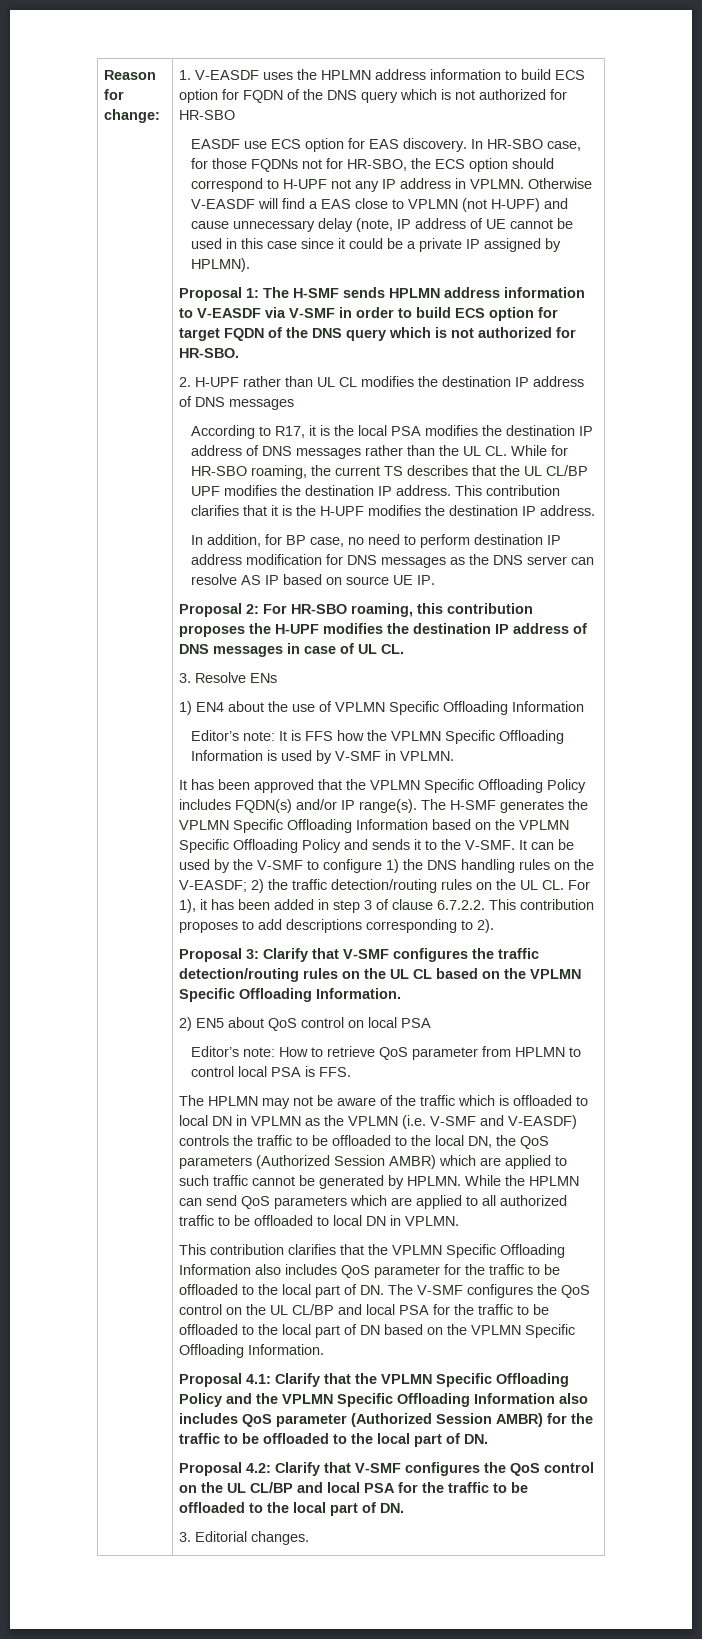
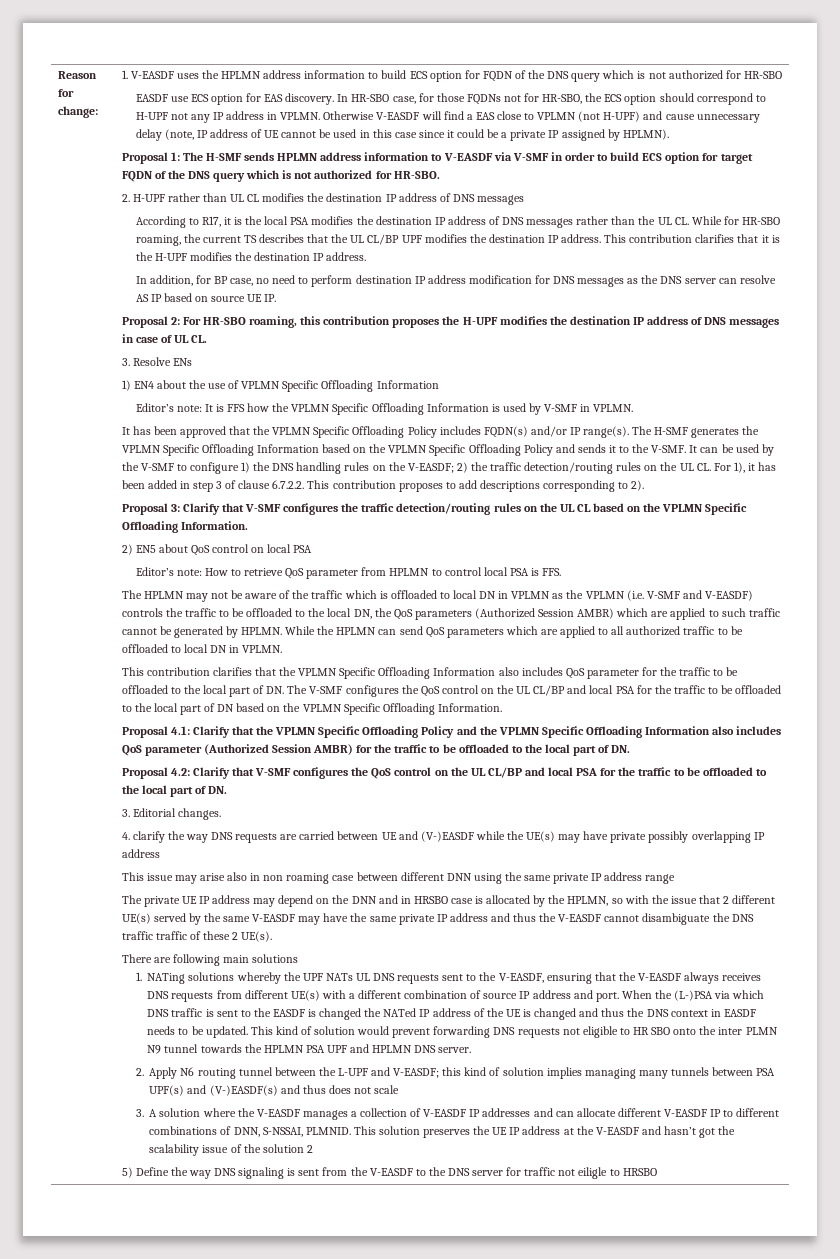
+ 4. clarify the way DNS requests are carried between UE and (V-)EASDF while the UE(s) may have private possibly overlapping IP address
+ This issue may arise also in non roaming case between different DNN using the same private IP address range
+ The private UE IP address may depend on the DNN and in HRSBO case is allocated by the HPLMN, so with the issue that 2 different UE(s) served by the same V-EASDF may have the same private IP address and thus the V-EASDF cannot disambiguate the DNS traffic traffic of these 2 UE(s).
+ There are following main solutions
+ 1. NATing solutions whereby the UPF NATs UL DNS requests sent to the V-EASDF, ensuring that the V-EASDF always receives DNS requests from different UE(s) with a different combination of source IP address and port. When the (L-)PSA via which DNS traffic is sent to the EASDF is changed the NATed IP address of the UE is changed and thus the DNS context in EASDF needs to be updated. This kind of solution would prevent forwarding DNS requests not eligible to HR SBO onto the inter PLMN N9 tunnel towards the HPLMN PSA UPF and HPLMN DNS server.
+ 2. Apply N6 routing tunnel between the L-UPF and V-EASDF; this kind of solution implies managing many tunnels between PSA UPF(s) and (V-)EASDF(s) and thus does not scale
+ 3. A solution where the V-EASDF manages a collection of V-EASDF IP addresses and can allocate different V-EASDF IP to different combinations of DNN, S-NSSAI, PLMNID. This solution preserves the UE IP address at the V-EASDF and hasn’t got the scalability issue of the solution 2
+ 5) Define the way DNS signaling is sent from the V-EASDF to the DNS server for traffic not eiligle to HRSBO

